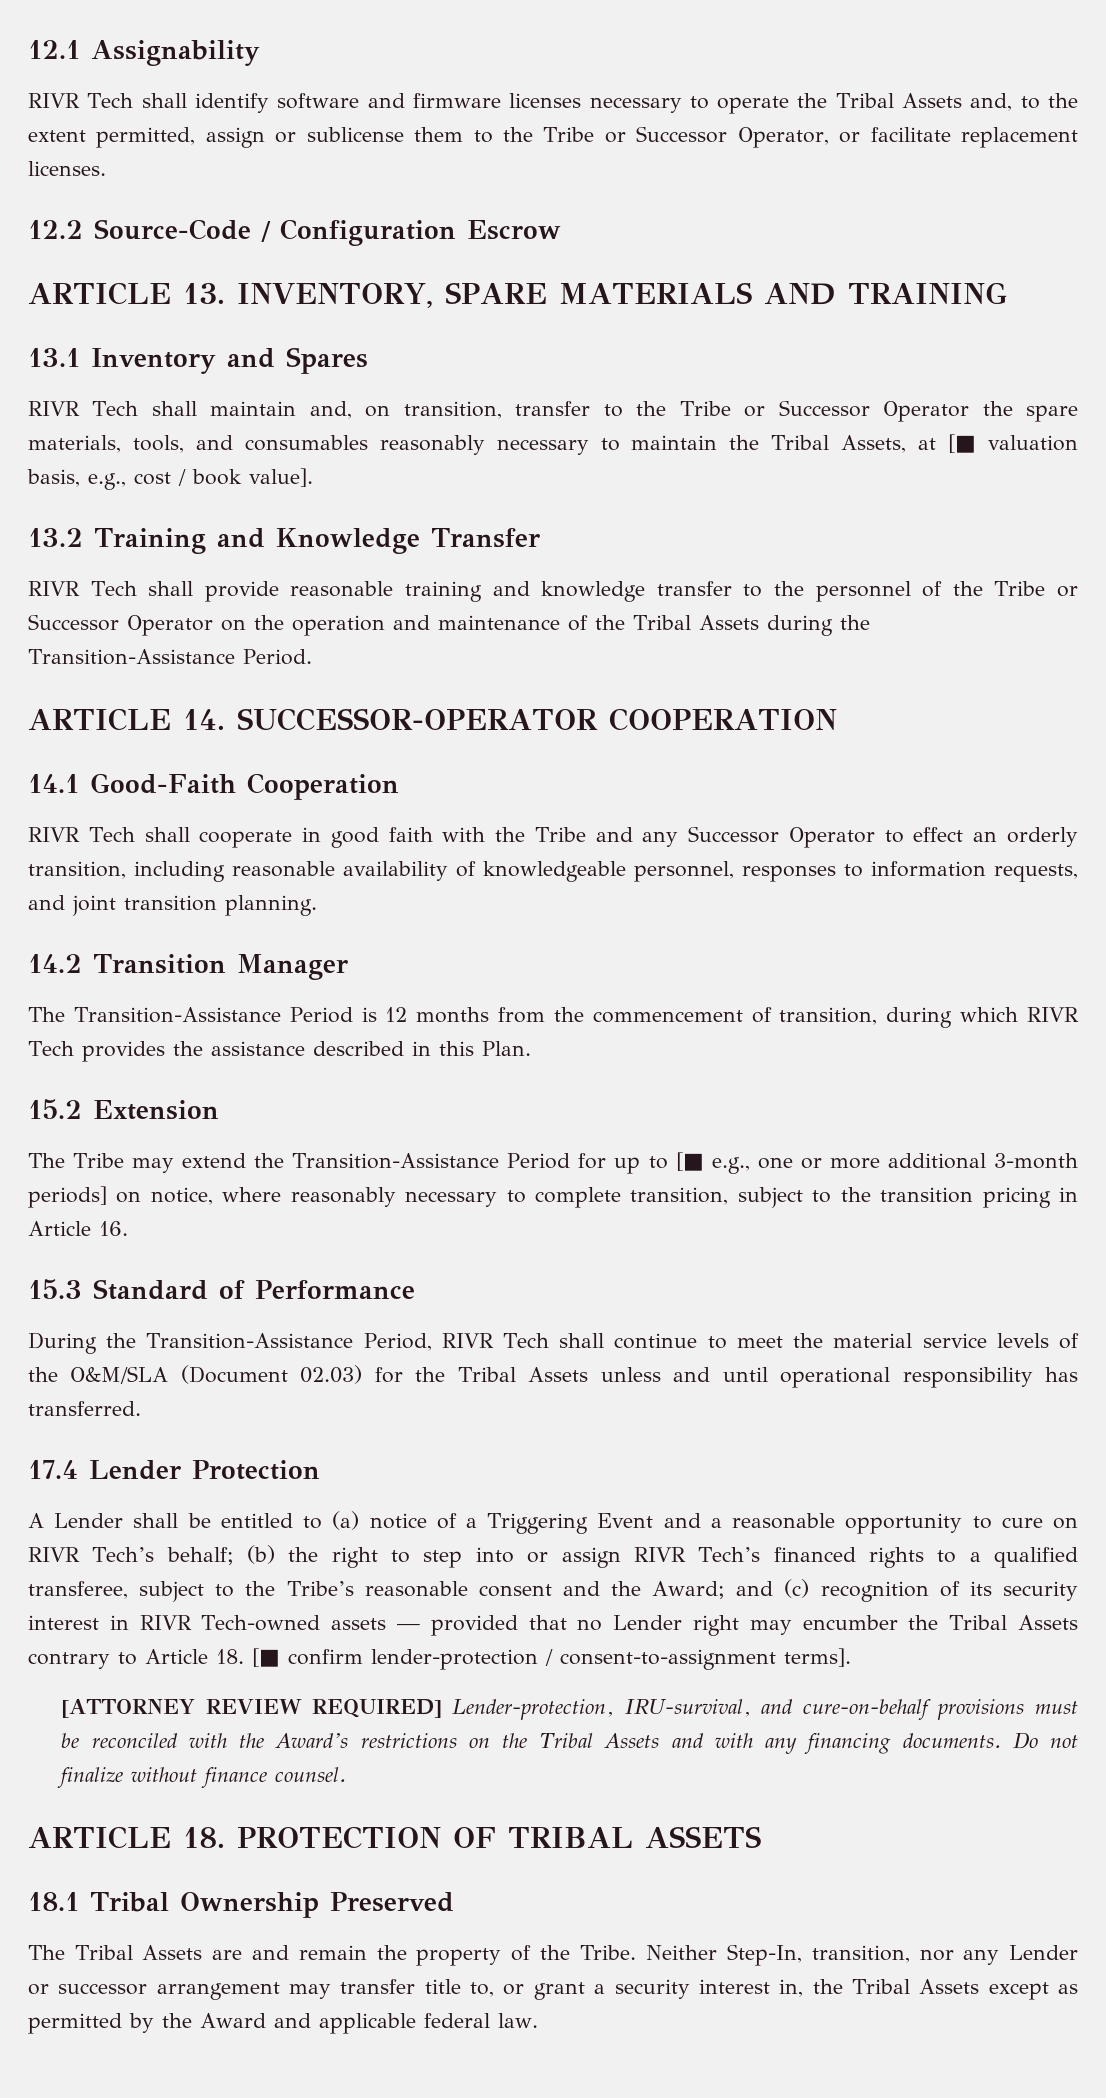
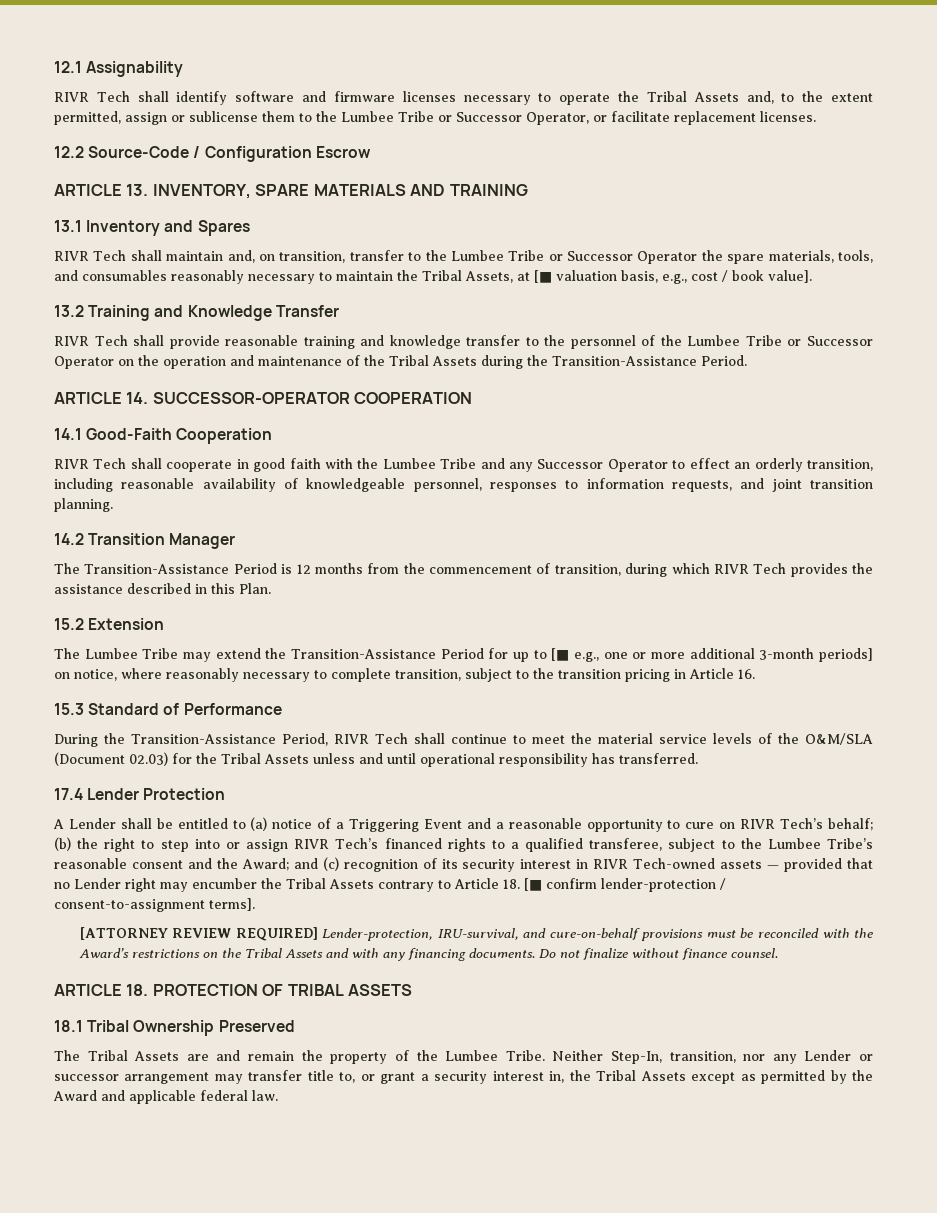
- RIVR Tech shall identify software and firmware licenses necessary to operate the Tribal Assets and, to the extent permitted, assign or sublicense them to the Tribe or Successor Operator, or facilitate replacement licenses.
+ RIVR Tech shall identify software and firmware licenses necessary to operate the Tribal Assets and, to the extent permitted, assign or sublicense them to the Lumbee Tribe or Successor Operator, or facilitate replacement licenses.
- RIVR Tech shall maintain and, on transition, transfer to the Tribe or Successor Operator the spare materials, tools, and consumables reasonably necessary to maintain the Tribal Assets, at [■ valuation basis, e.g., cost / book value].
+ RIVR Tech shall maintain and, on transition, transfer to the Lumbee Tribe or Successor Operator the spare materials, tools, and consumables reasonably necessary to maintain the Tribal Assets, at [■ valuation basis, e.g., cost / book value].
- RIVR Tech shall provide reasonable training and knowledge transfer to the personnel of the Tribe or Successor Operator on the operation and maintenance of the Tribal Assets during the Transition-Assistance Period.
+ RIVR Tech shall provide reasonable training and knowledge transfer to the personnel of the Lumbee Tribe or Successor Operator on the operation and maintenance of the Tribal Assets during the Transition-Assistance Period.
- RIVR Tech shall cooperate in good faith with the Tribe and any Successor Operator to effect an orderly transition, including reasonable availability of knowledgeable personnel, responses to information requests, and joint transition planning.
+ RIVR Tech shall cooperate in good faith with the Lumbee Tribe and any Successor Operator to effect an orderly transition, including reasonable availability of knowledgeable personnel, responses to information requests, and joint transition planning.
- The Tribe may extend the Transition-Assistance Period for up to [■ e.g., one or more additional 3-month periods] on notice, where reasonably necessary to complete transition, subject to the transition pricing in Article 16.
+ The Lumbee Tribe may extend the Transition-Assistance Period for up to [■ e.g., one or more additional 3-month periods] on notice, where reasonably necessary to complete transition, subject to the transition pricing in Article 16.
- (b) the right to step into or assign RIVR Tech’s financed rights to a qualified transferee, subject to the Tribe’s reasonable consent and the Award;
+ (b) the right to step into or assign RIVR Tech’s financed rights to a qualified transferee, subject to the Lumbee Tribe’s reasonable consent and the Award;
- The Tribal Assets are and remain the property of the Tribe.
+ The Tribal Assets are and remain the property of the Lumbee Tribe.

